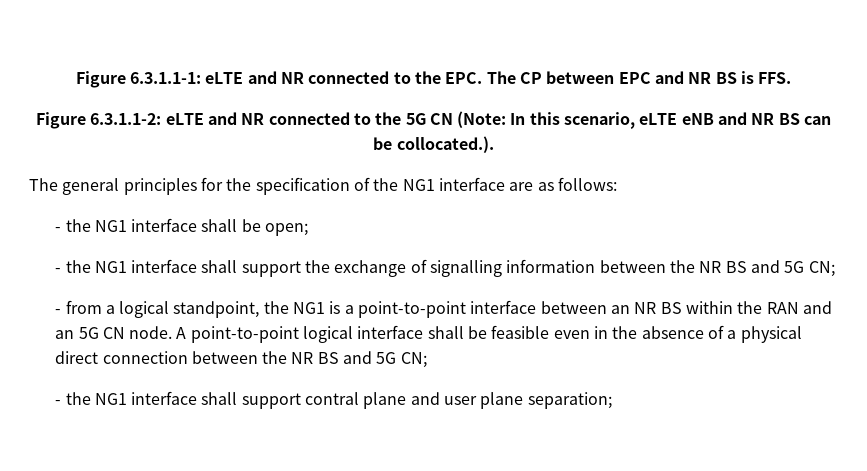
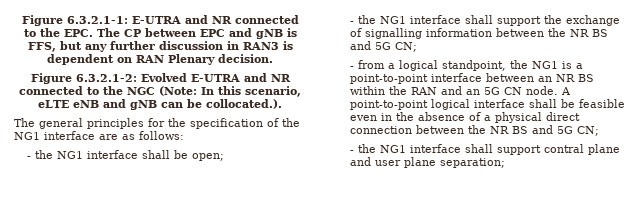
- Figure 6.3.1.1-1: eLTE and NR connected to the EPC. The CP between EPC and NR BS is FFS.
- Figure 6.3.1.1-2: eLTE and NR connected to the 5G CN (Note: In this scenario, eLTE eNB and NR BS can be collocated.).
+ Figure 6.3.2.1-1: E-UTRA and NR connected to the EPC. The CP between EPC and gNB is FFS, but any further discussion in RAN3 is dependent on RAN Plenary decision.
+ Figure 6.3.2.1-2: Evolved E-UTRA and NR connected to the NGC (Note: In this scenario, eLTE eNB and gNB can be collocated.).

